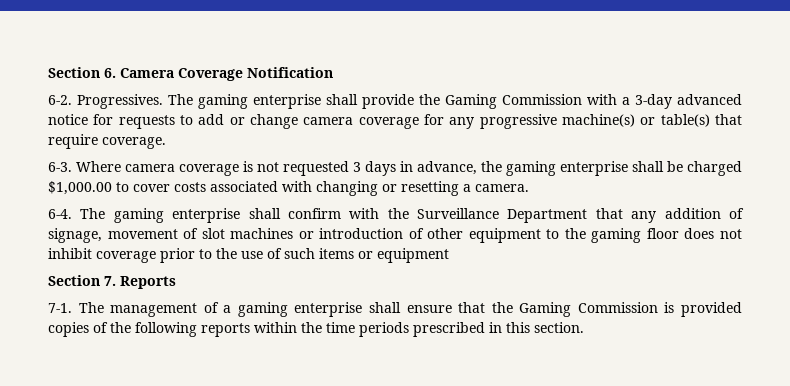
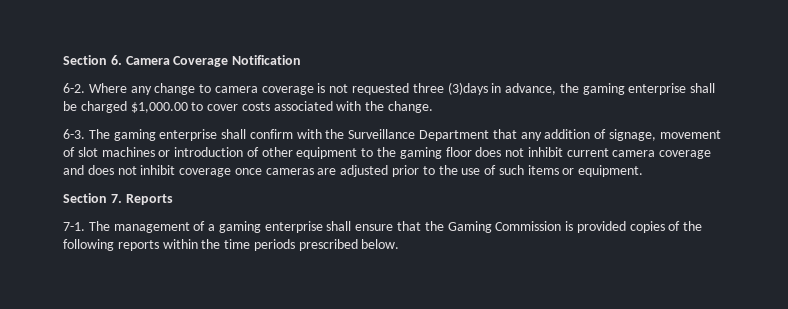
- Progressives. The gaming enterprise shall provide the Gaming Commission with a 3-day advanced notice for requests to add or change camera coverage for any progressive machine(s) or table(s) that require coverage.
- 6-3. Where camera coverage is not requested 3 days in advance, the gaming enterprise shall be charged $1,000.00 to cover costs associated with changing or resetting a camera.
- 6-4.
+ Where any change to camera coverage is not requested three (3)days in advance, the gaming enterprise shall be charged $1,000.00 to cover costs associated with the change.
+ 6-3.
- The gaming enterprise shall confirm with the Surveillance Department that any addition of signage, movement of slot machines or introduction of other equipment to the gaming floor does not inhibit coverage prior to the use of such items or equipment
+ The gaming enterprise shall confirm with the Surveillance Department that any addition of signage, movement of slot machines or introduction of other equipment to the gaming floor does not inhibit current camera coverage and does not inhibit coverage once cameras are adjusted prior to the use of such items or equipment.
- The management of a gaming enterprise shall ensure that the Gaming Commission is provided copies of the following reports within the time periods prescribed in this section.
+ The management of a gaming enterprise shall ensure that the Gaming Commission is provided copies of the following reports within the time periods prescribed below.

